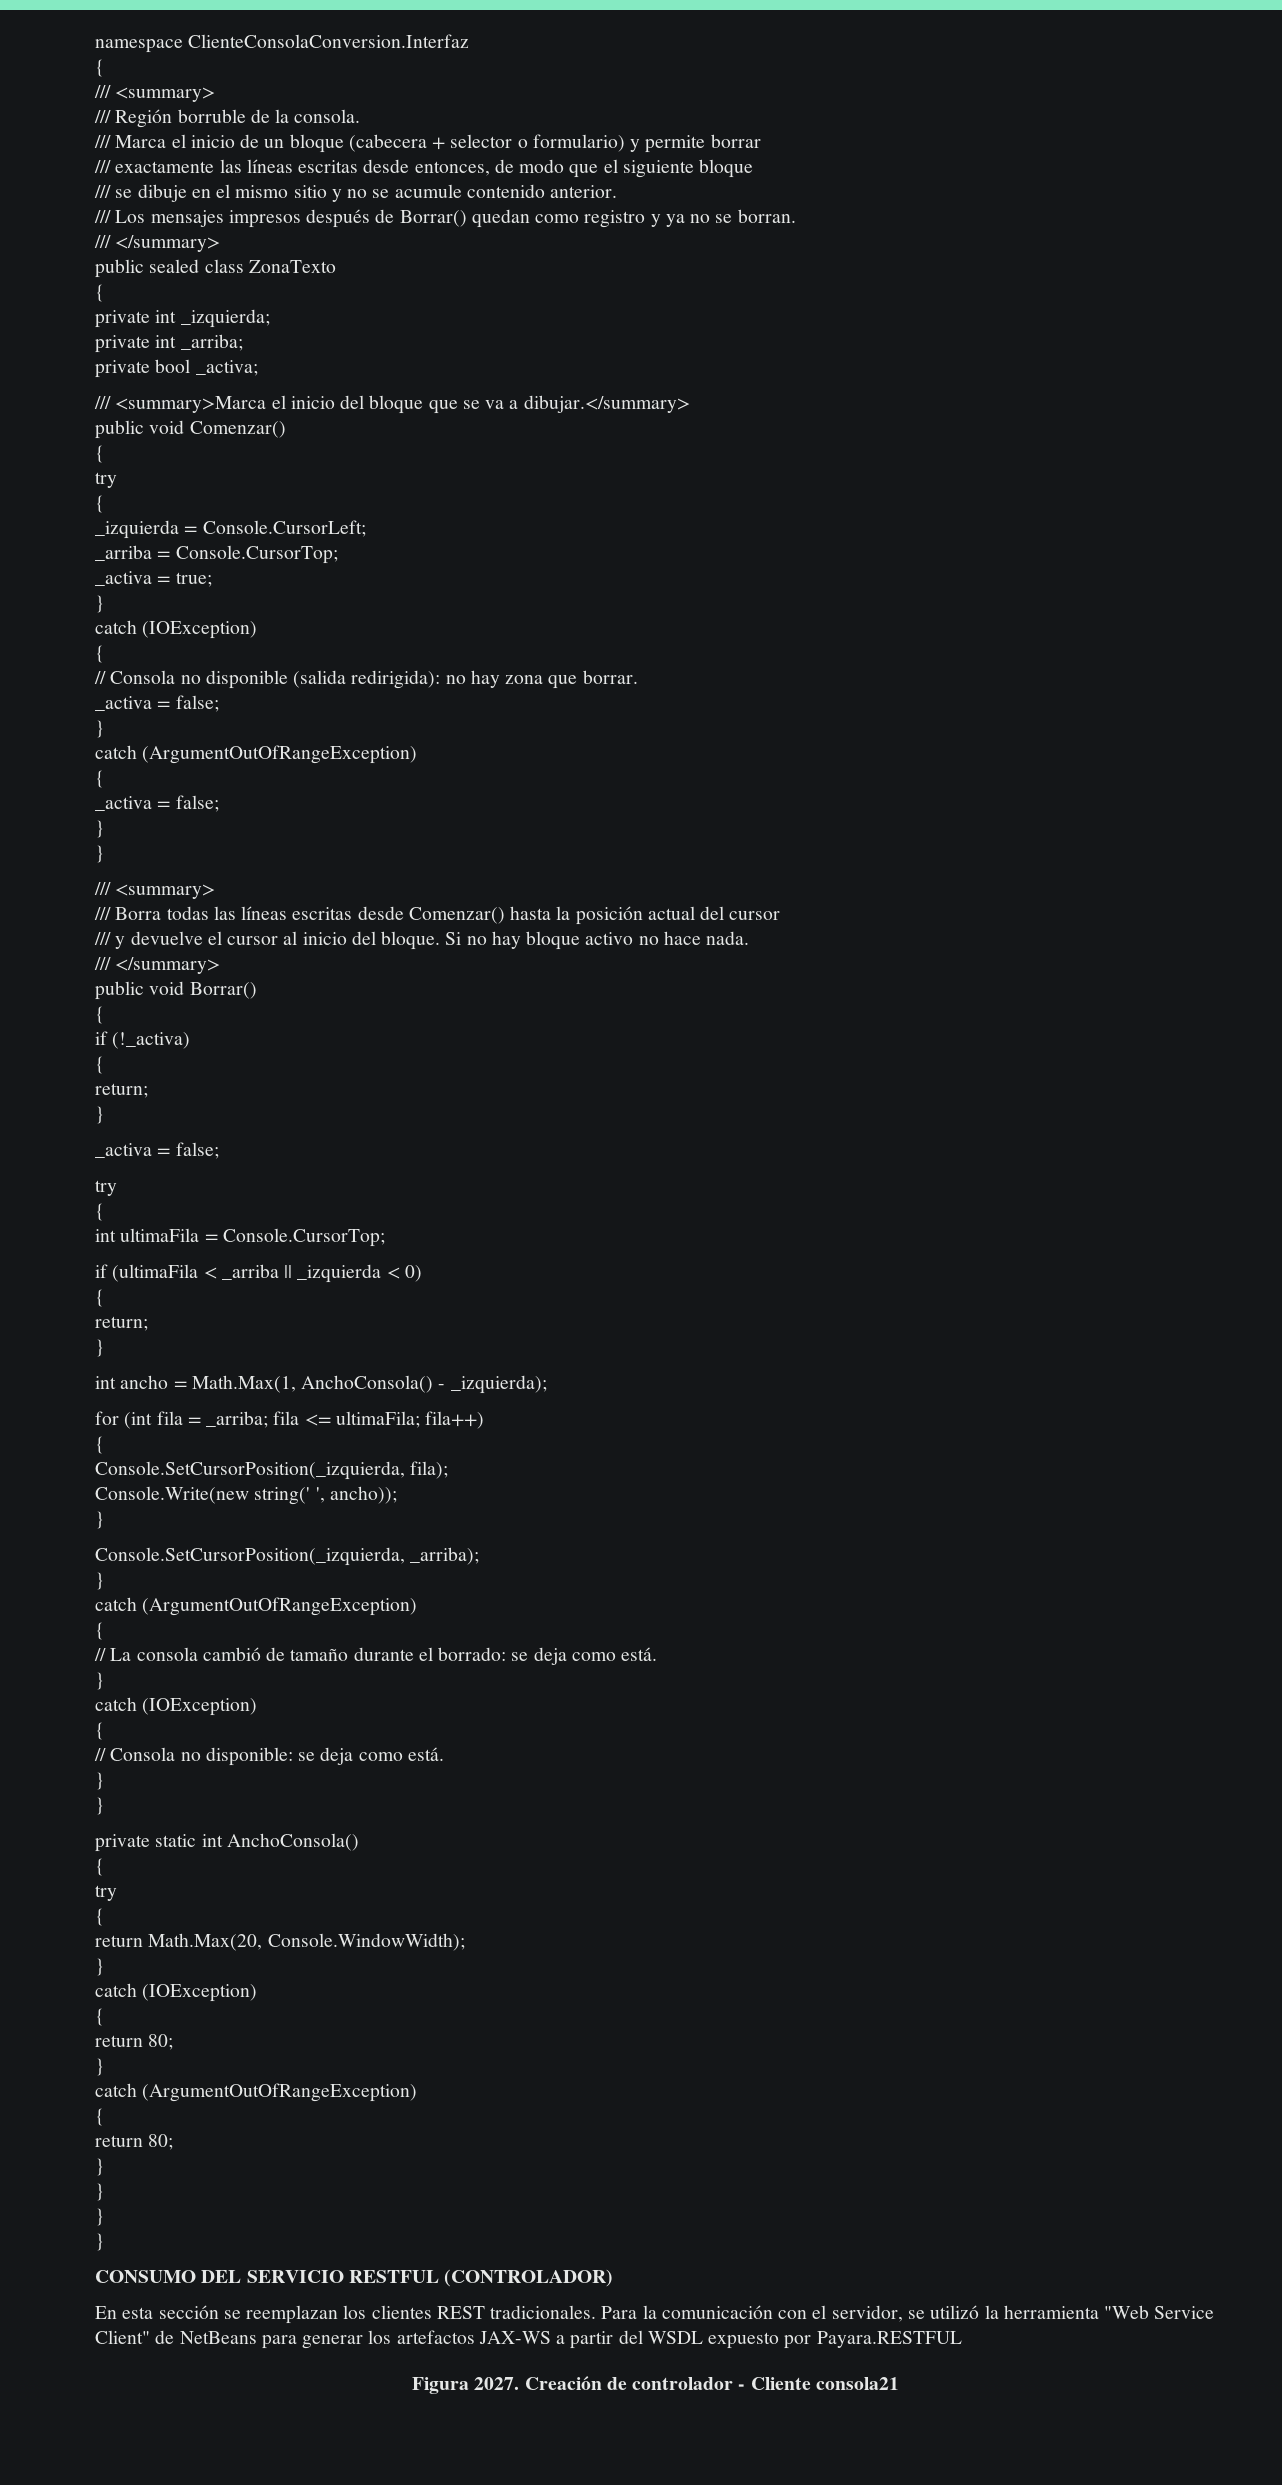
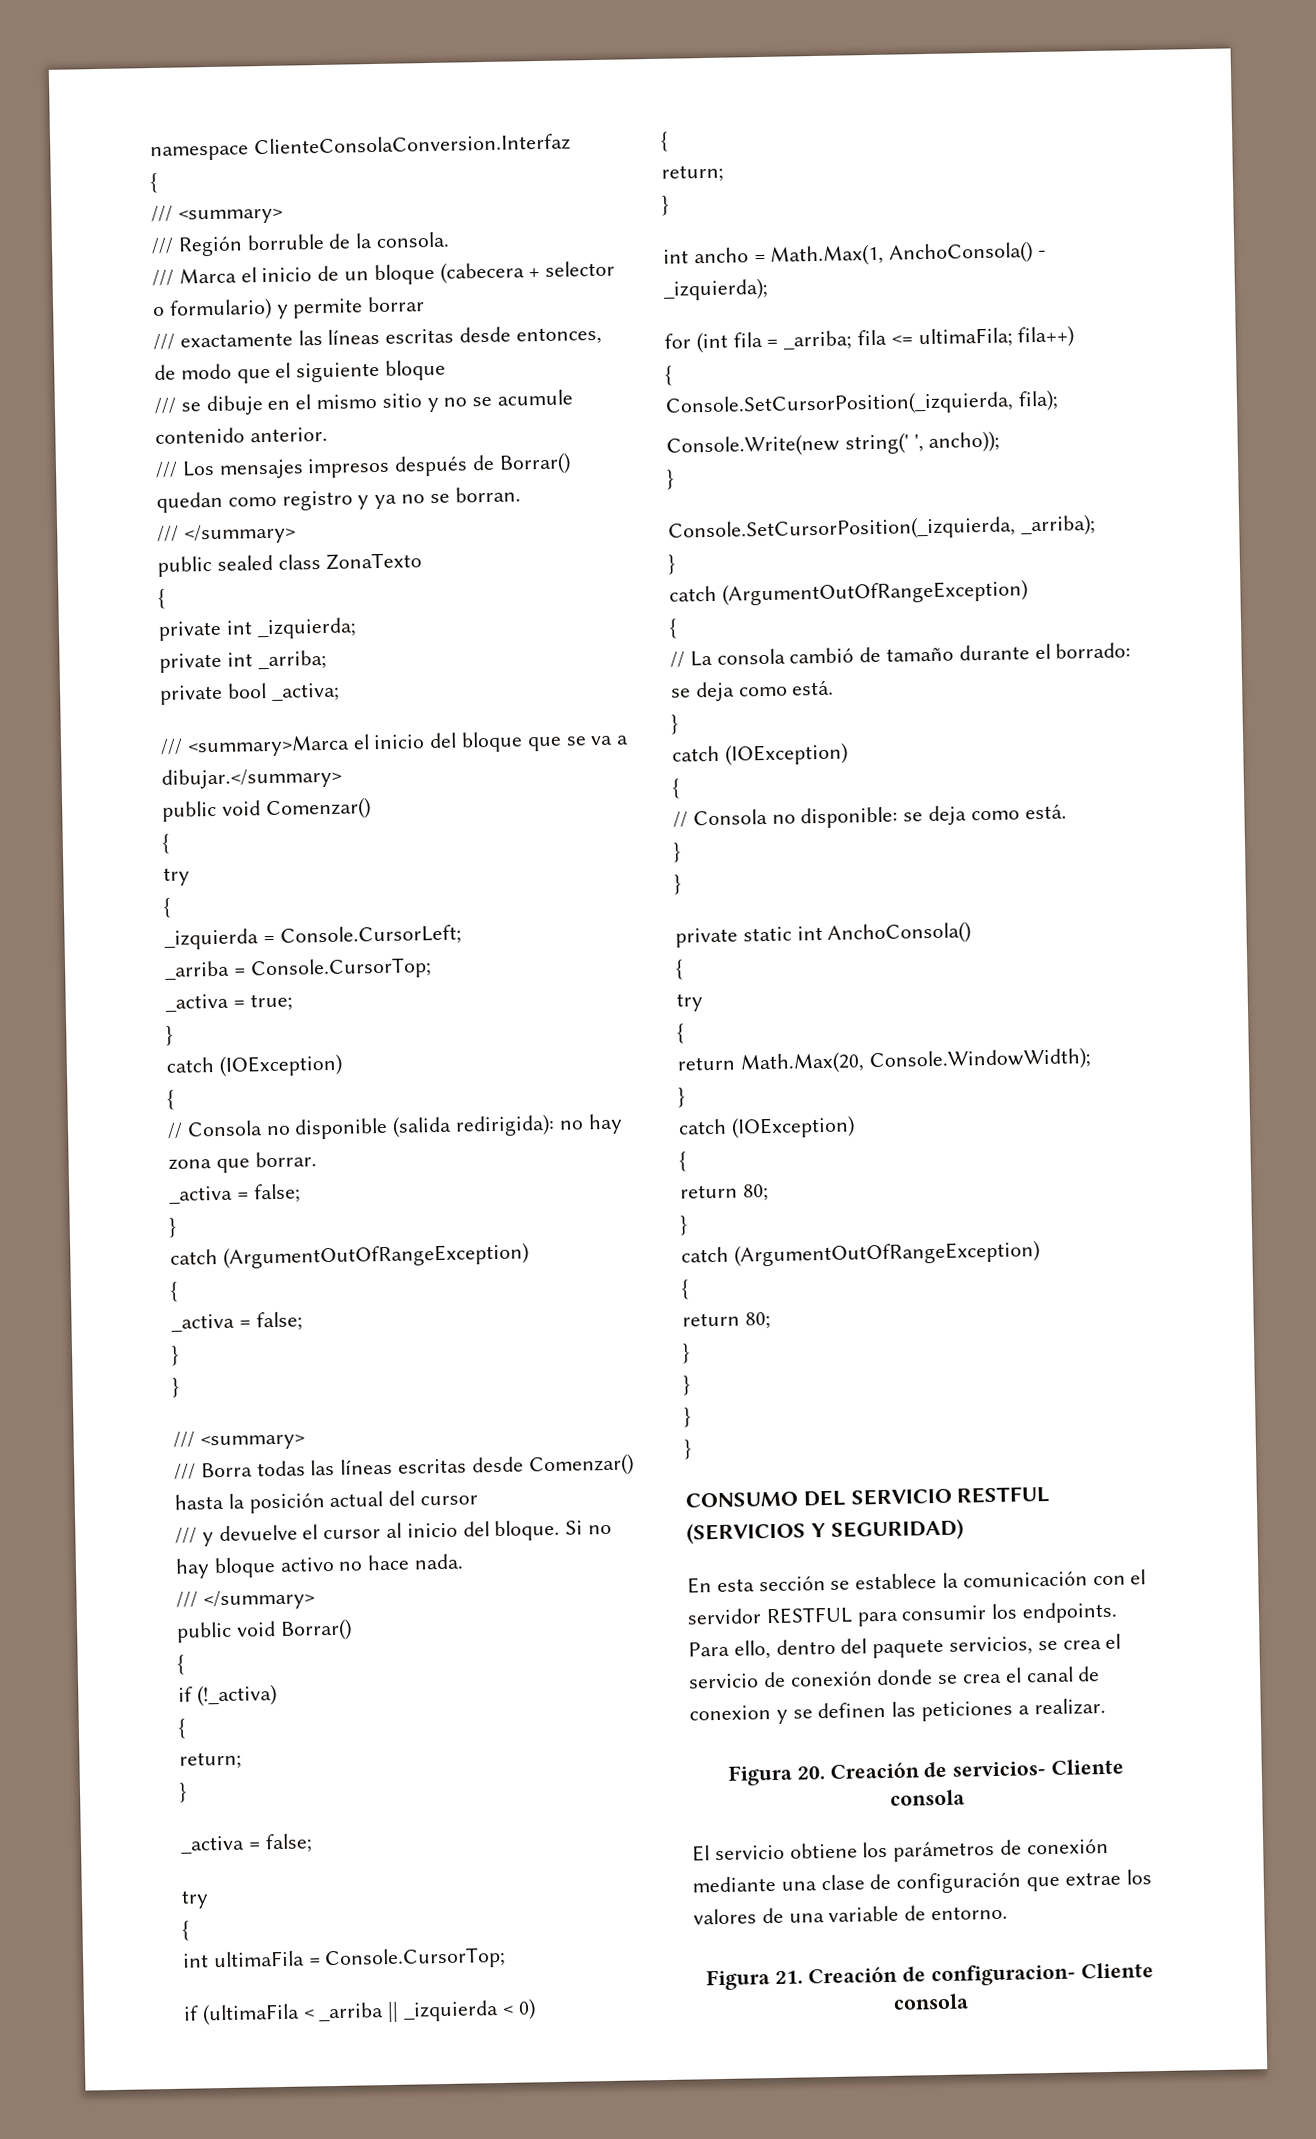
- CONSUMO DEL SERVICIO RESTFUL (CONTROLADOR)
+ CONSUMO DEL SERVICIO RESTFUL (SERVICIOS Y SEGURIDAD)
- En esta sección se reemplazan los clientes REST tradicionales. Para la comunicación con el servidor, se utilizó la herramienta "Web Service Client" de NetBeans para generar los artefactos JAX-WS a partir del WSDL expuesto por Payara.RESTFUL
- Figura 2027. Creación de controlador - Cliente consola21
+ En esta sección se establece la comunicación con el servidor RESTFUL para consumir los endpoints. Para ello, dentro del paquete servicios, se crea el servicio de conexión donde se crea el canal de conexion y se definen las peticiones a realizar.
+ Figura 20. Creación de servicios- Cliente consola
+ El servicio obtiene los parámetros de conexión mediante una clase de configuración que extrae los valores de una variable de entorno.
+ Figura 21. Creación de configuracion- Cliente consola

